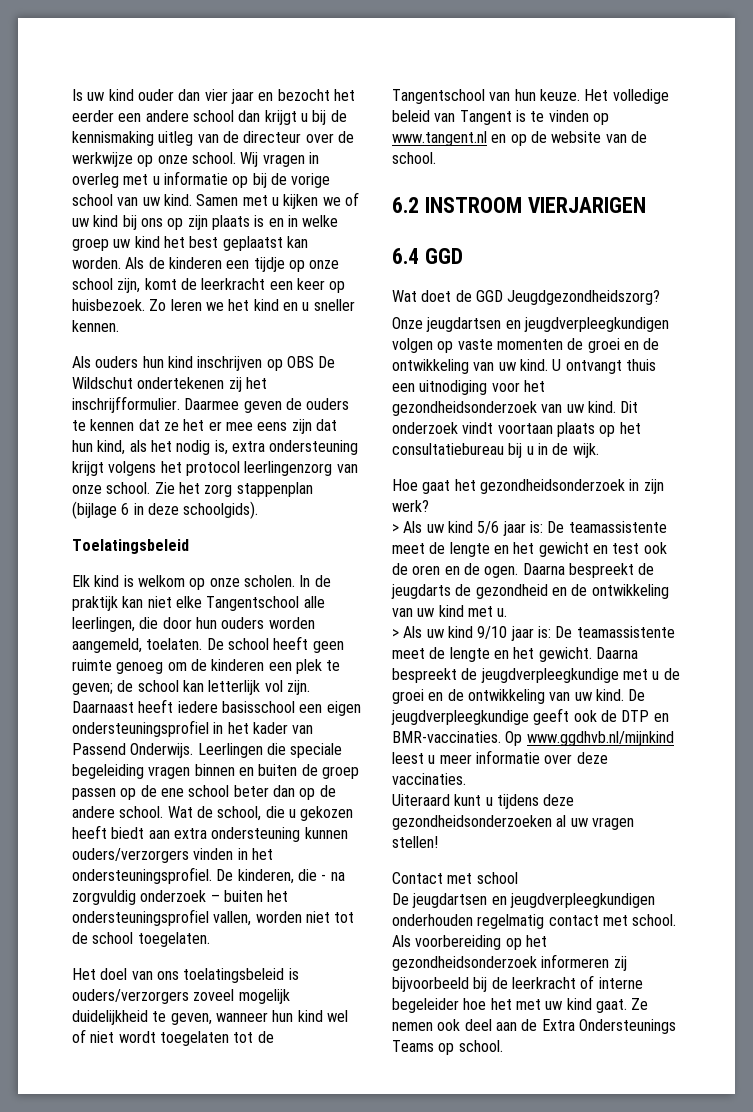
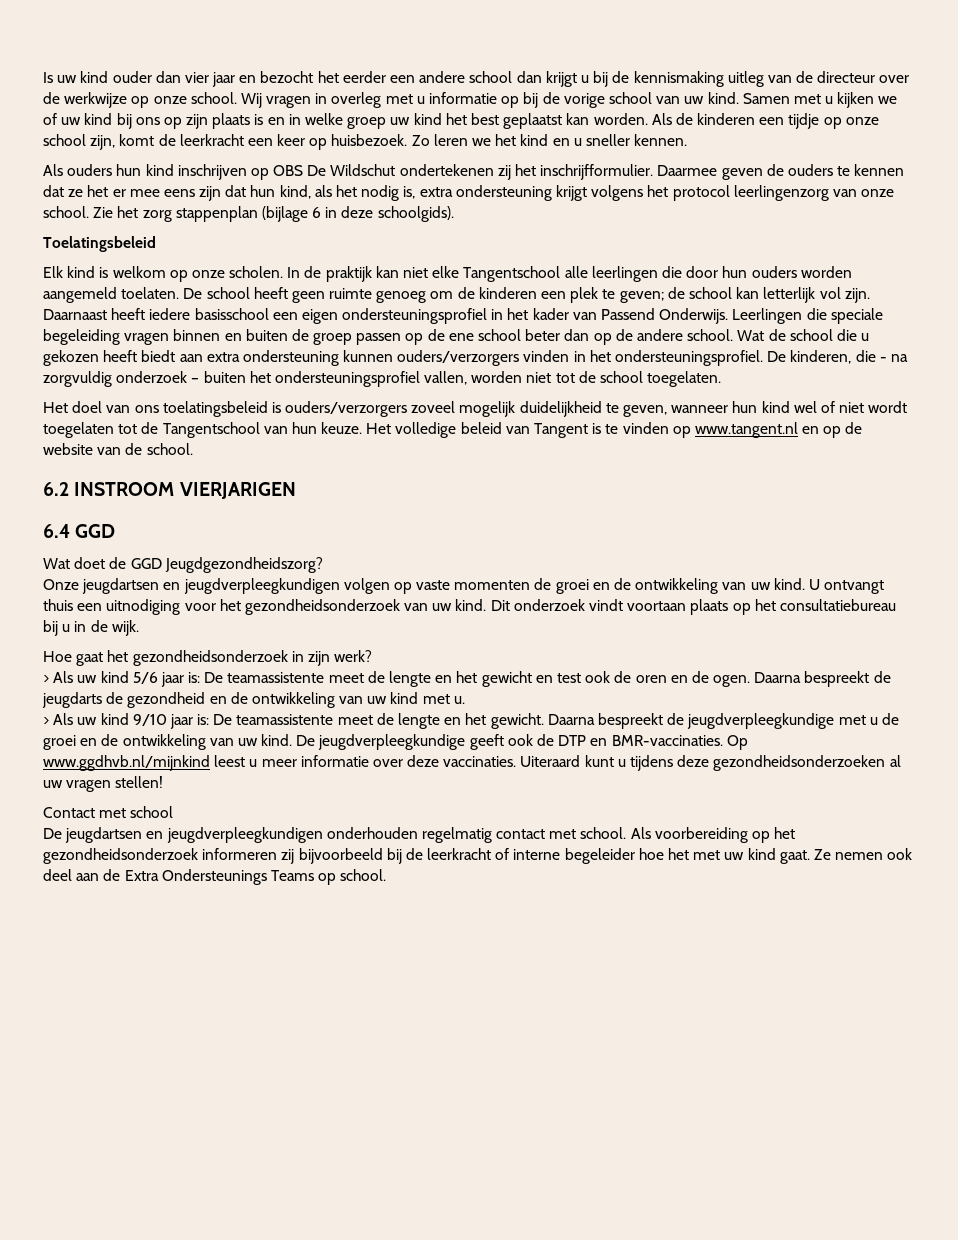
- In de praktijk kan niet elke Tangentschool alle leerlingen, die door hun ouders worden aangemeld, toelaten.
+ In de praktijk kan niet elke Tangentschool alle leerlingen die door hun ouders worden aangemeld toelaten.
- Wat de school, die u gekozen heeft biedt aan extra ondersteuning kunnen ouders/verzorgers vinden in het ondersteuningsprofiel.
+ Wat de school die u gekozen heeft biedt aan extra ondersteuning kunnen ouders/verzorgers vinden in het ondersteuningsprofiel.
- Op www.ggdhvb.nl/mijnkind leest u meer informatie over deze vaccinaties.
- Uiteraard kunt u tijdens deze gezondheidsonderzoeken al uw vragen stellen!
+ Op www.ggdhvb.nl/mijnkind leest u meer informatie over deze vaccinaties. Uiteraard kunt u tijdens deze gezondheidsonderzoeken al uw vragen stellen!

